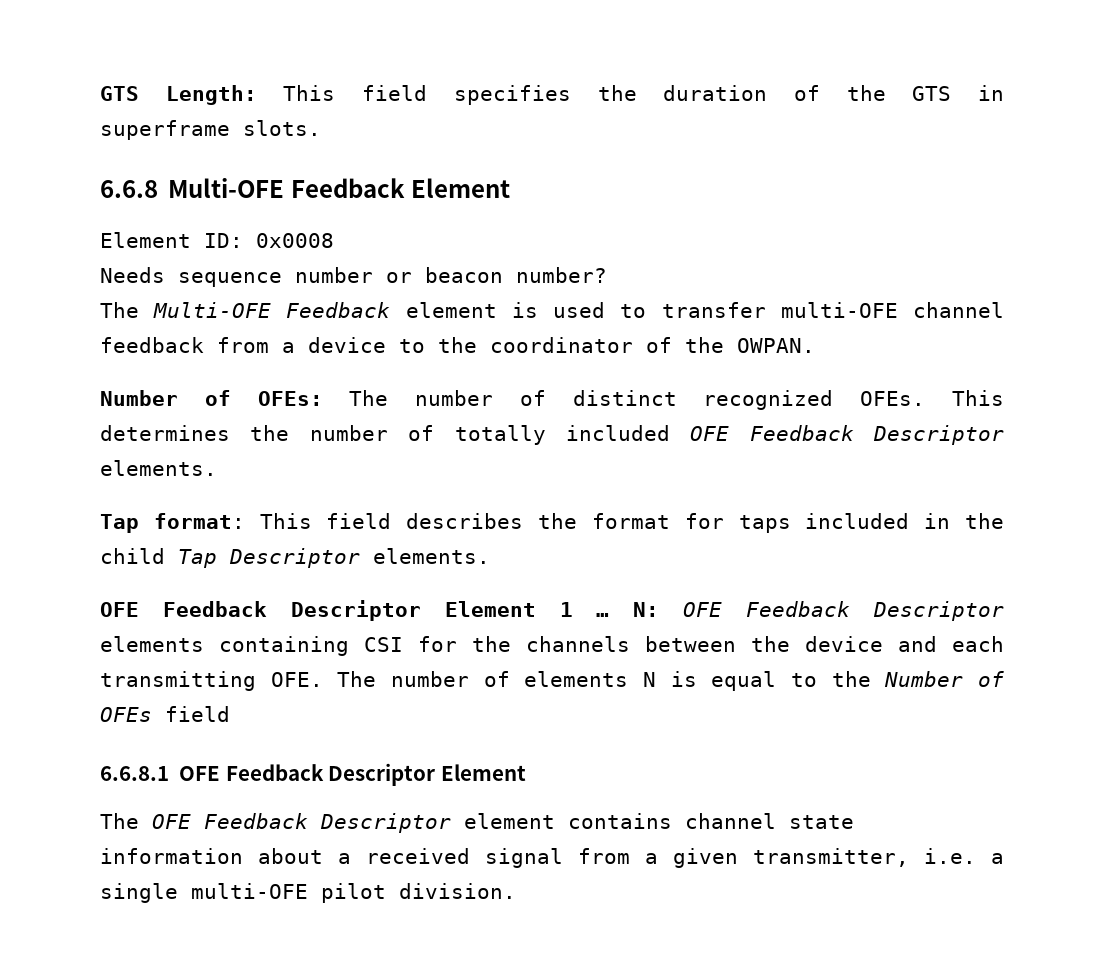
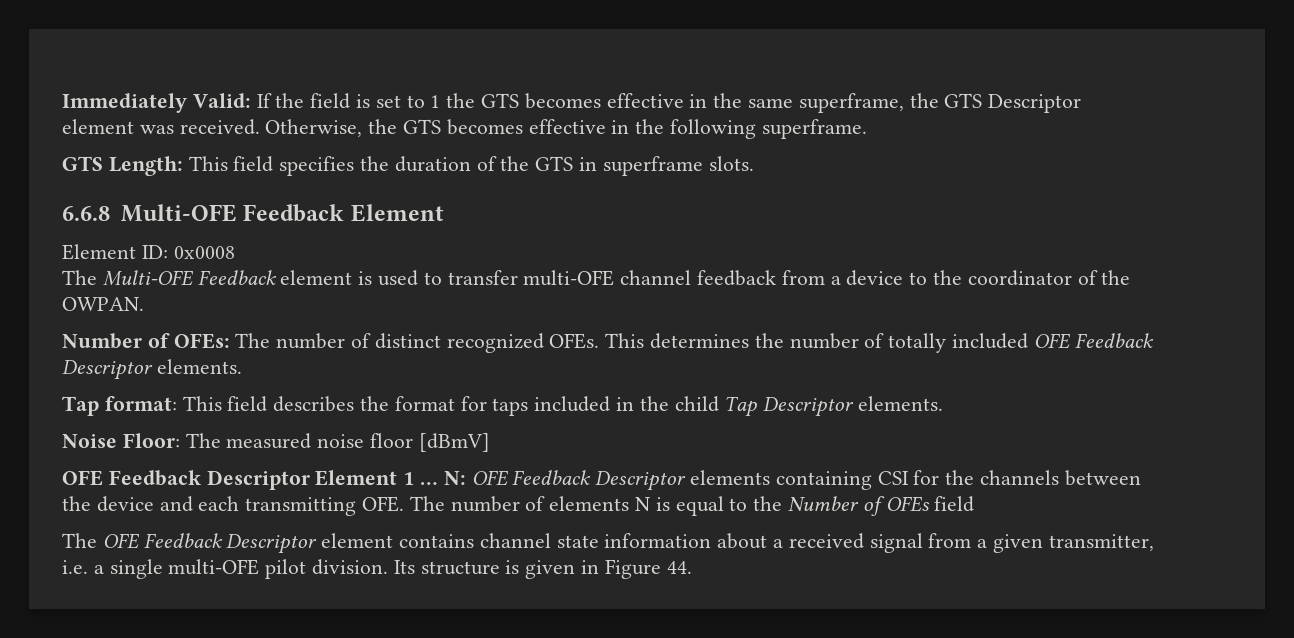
+ Immediately Valid: If the field is set to 1 the GTS becomes effective in the same superframe, the GTS Descriptor element was received. Otherwise, the GTS becomes effective in the following superframe.
- Needs sequence number or beacon number?
+ Noise Floor: The measured noise floor [dBmV]
- 6.6.8.1 OFE Feedback Descriptor Element
+ Its structure is given in Figure 44.

